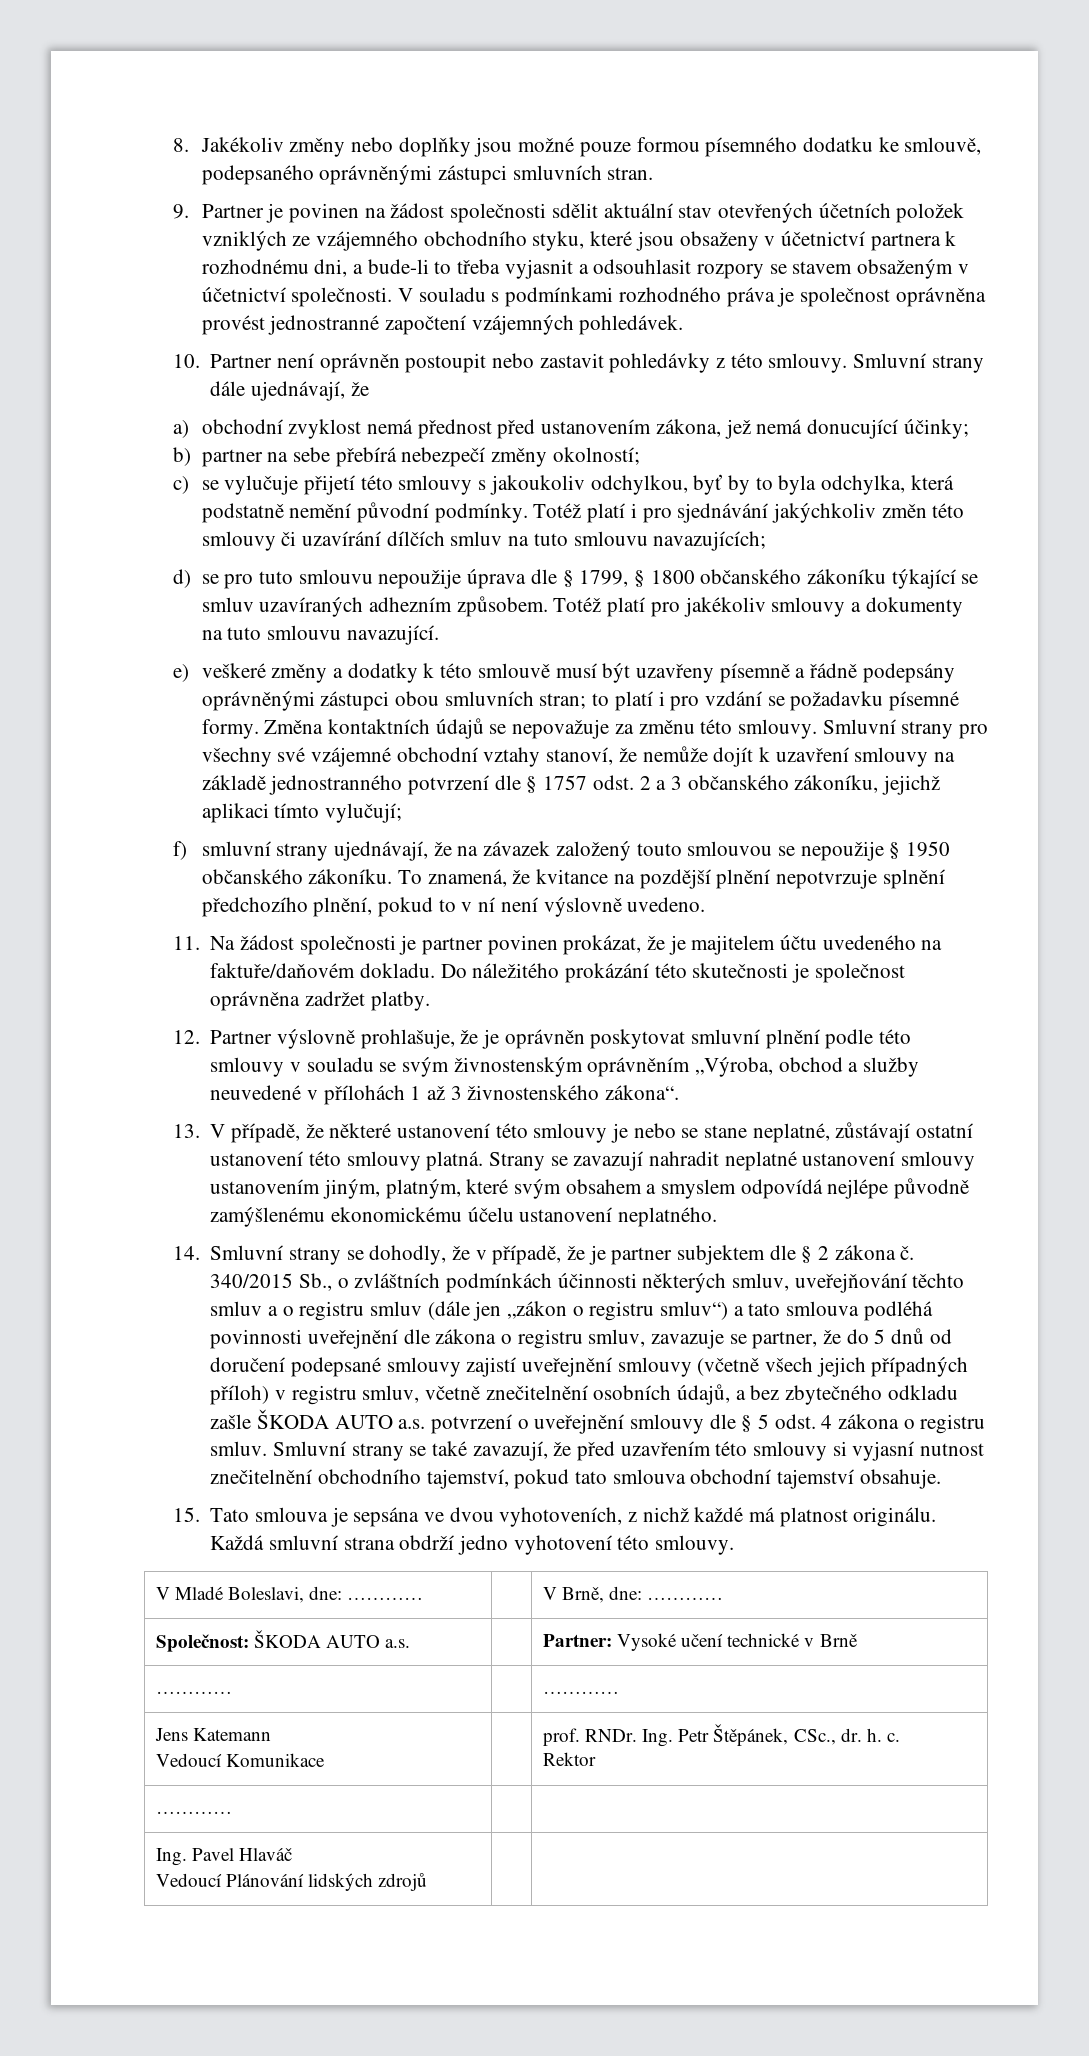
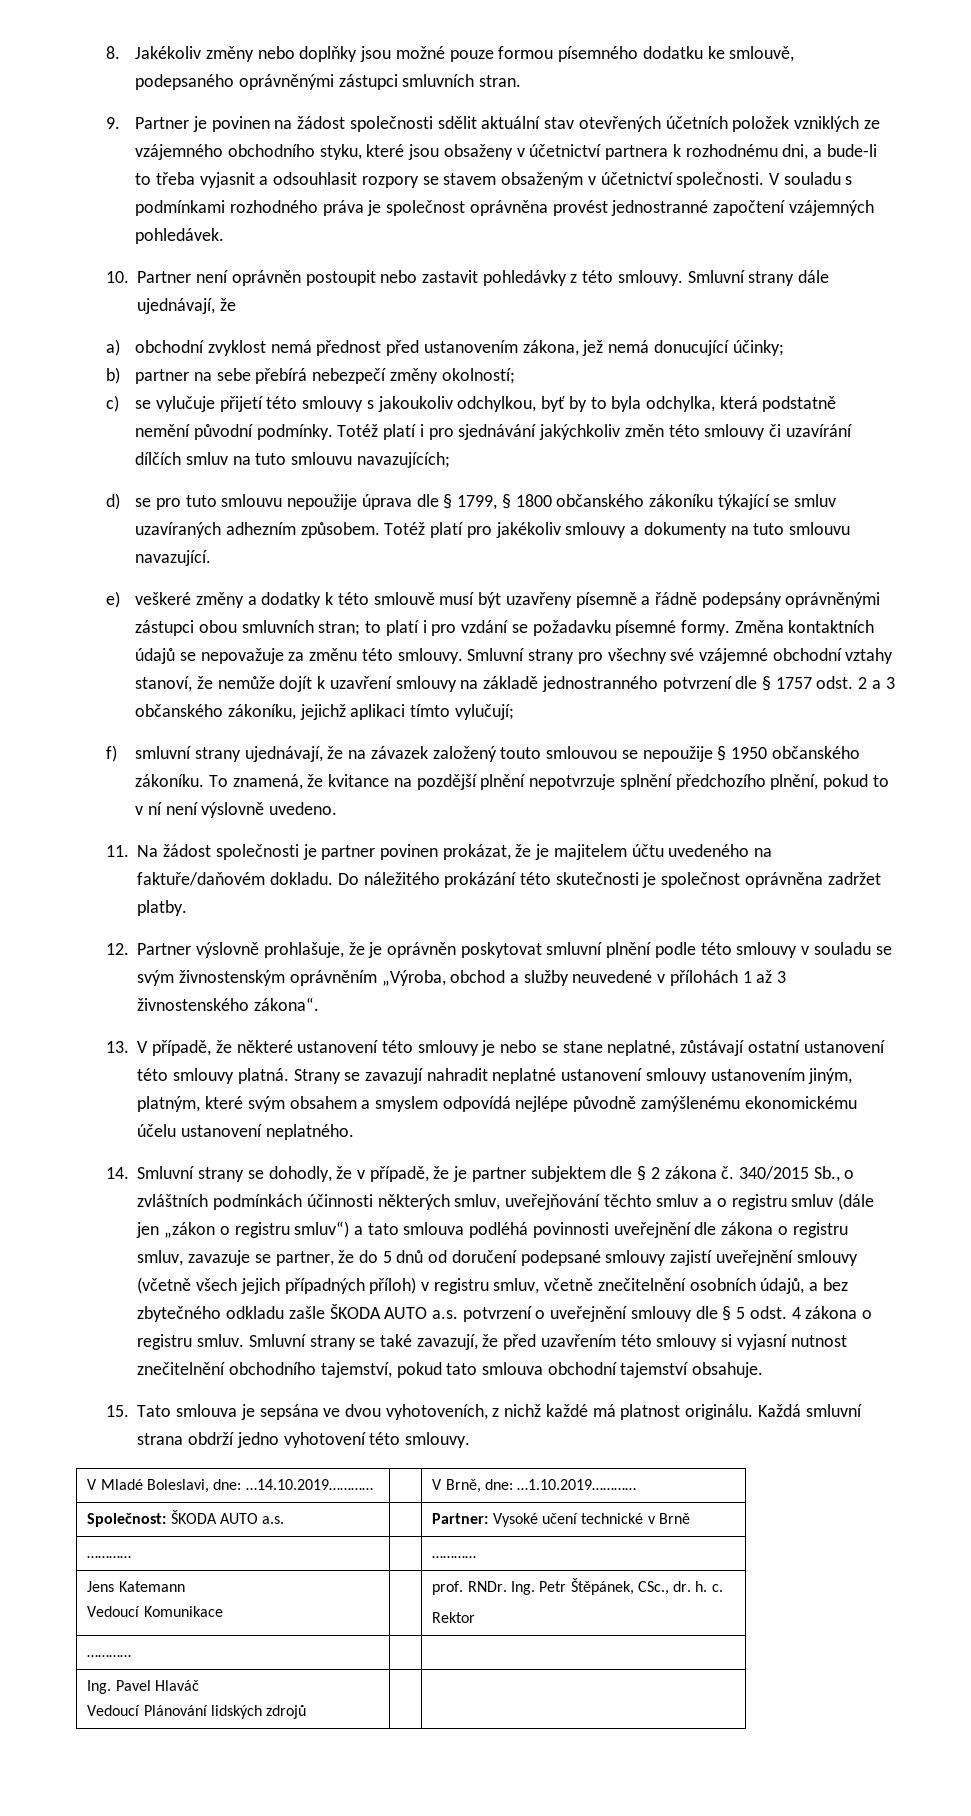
- V Mladé Boleslavi, dne: ………… | | V Brně, dne: …………
+ V Mladé Boleslavi, dne: …14.10.2019………… | | V Brně, dne: …1.10.2019…………

